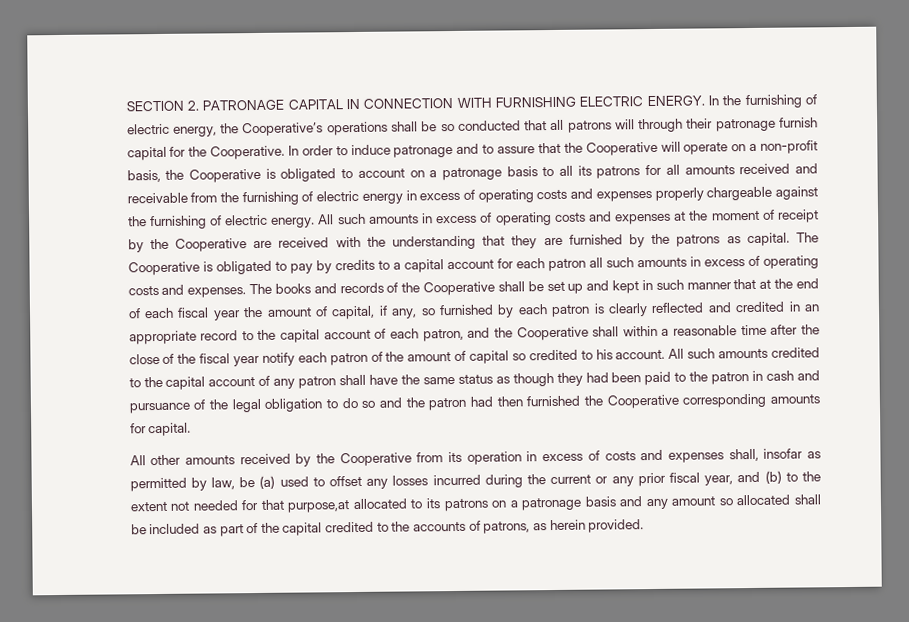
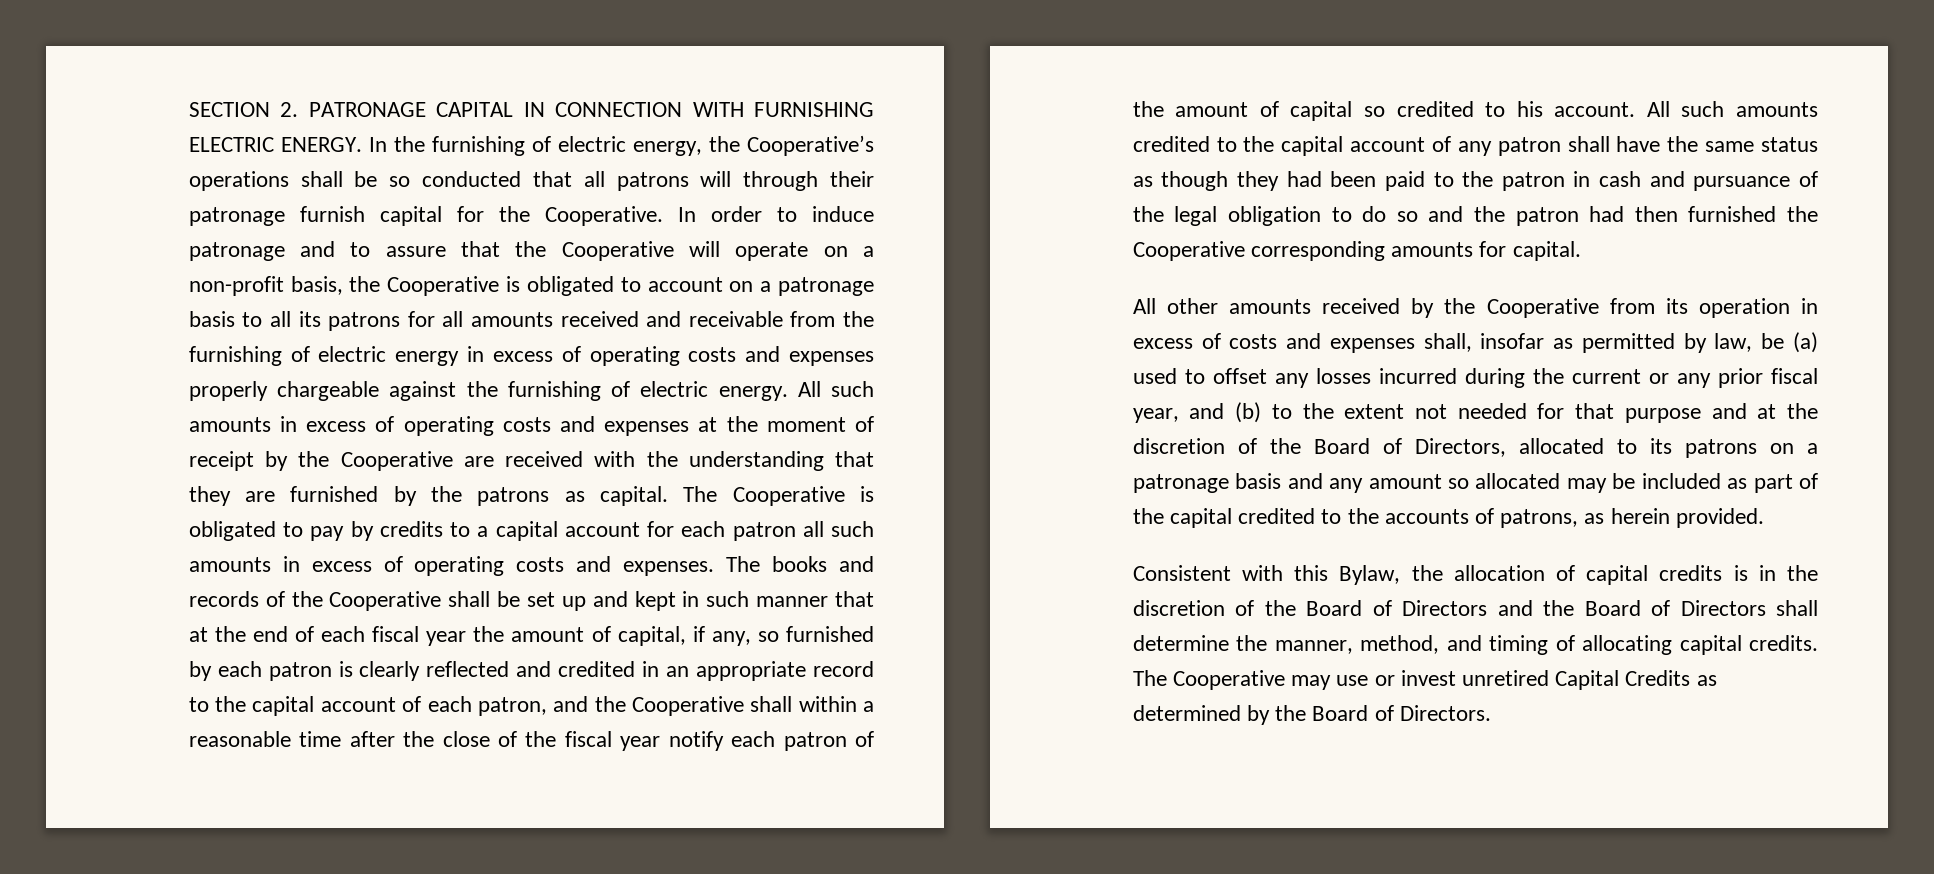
- All other amounts received by the Cooperative from its operation in excess of costs and expenses shall, insofar as permitted by law, be (a) used to offset any losses incurred during the current or any prior fiscal year, and (b) to the extent not needed for that purpose,at allocated to its patrons on a patronage basis and any amount so allocated shall be included as part of the capital credited to the accounts of patrons, as herein provided.
+ All other amounts received by the Cooperative from its operation in excess of costs and expenses shall, insofar as permitted by law, be (a) used to offset any losses incurred during the current or any prior fiscal year, and (b) to the extent not needed for that purpose and at the discretion of the Board of Directors, allocated to its patrons on a patronage basis and any amount so allocated may be included as part of the capital credited to the accounts of patrons, as herein provided.
+ Consistent with this Bylaw, the allocation of capital credits is in the discretion of the Board of Directors and the Board of Directors shall determine the manner, method, and timing of allocating capital credits. The Cooperative may use or invest unretired Capital Credits as determined by the Board of Directors.

